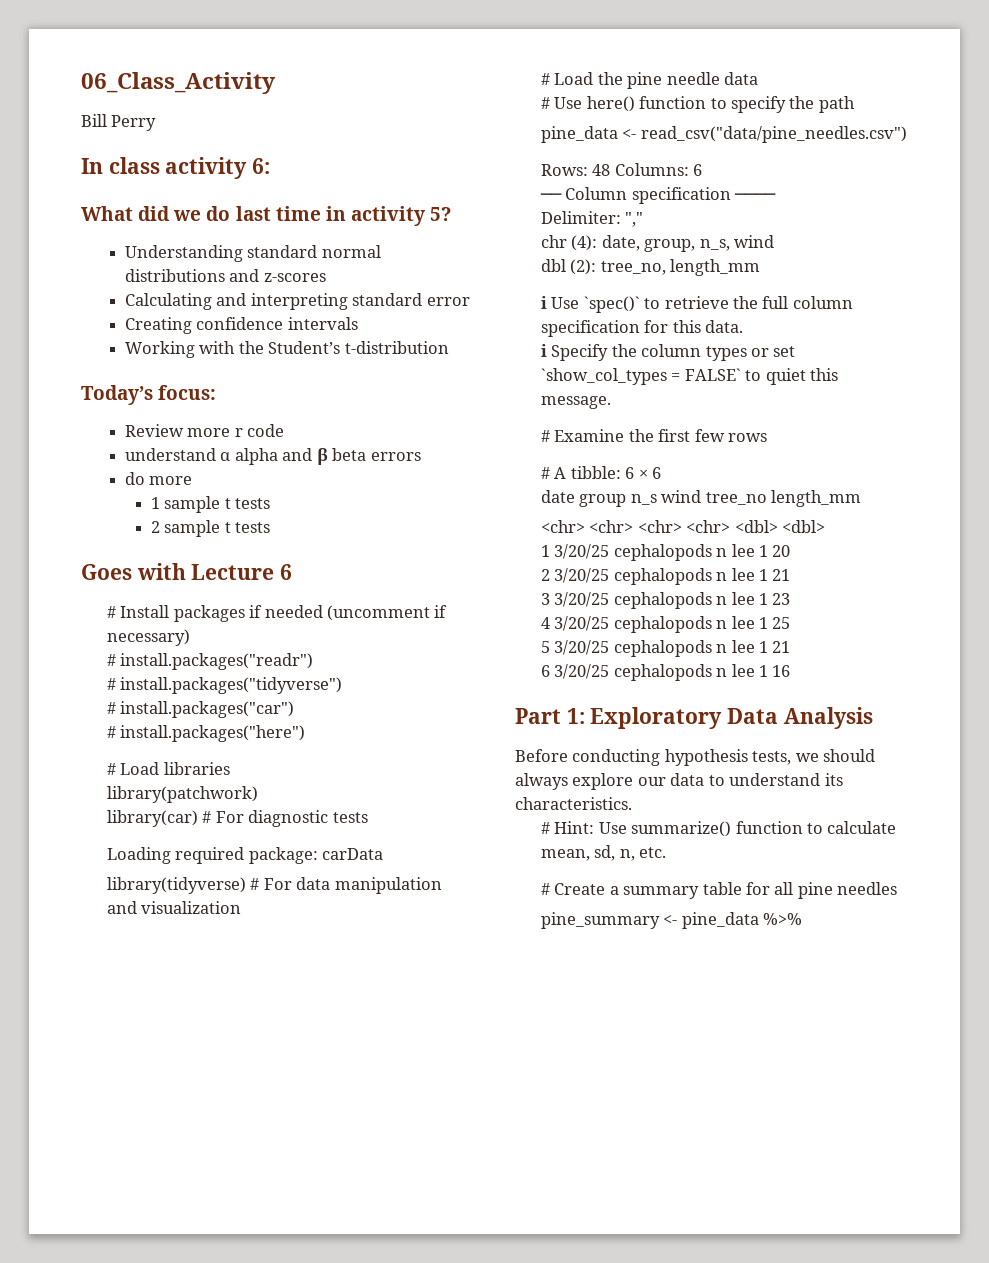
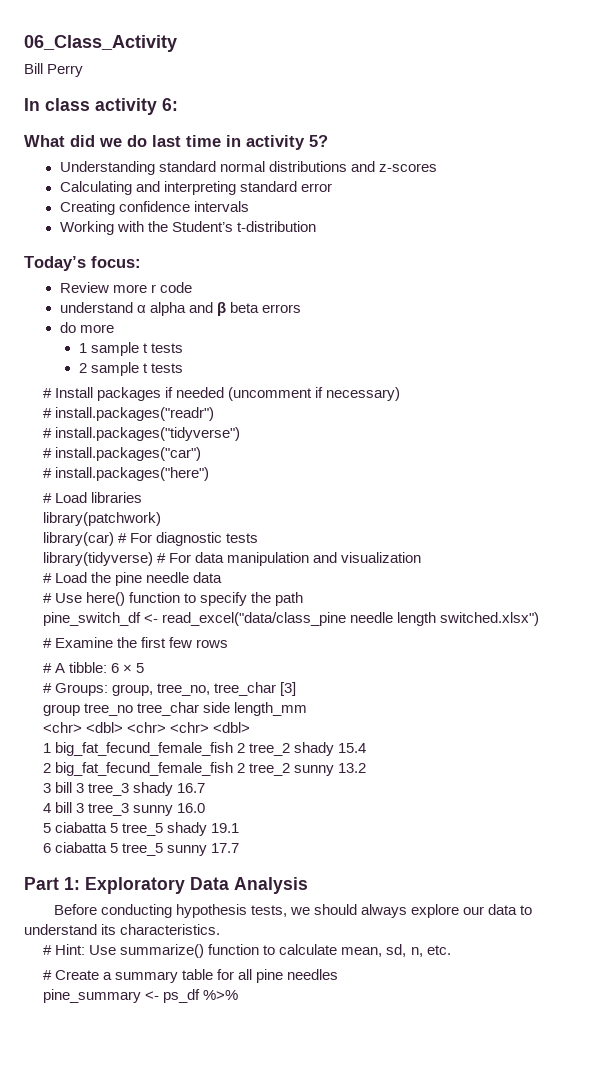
- Goes with Lecture 6
- Loading required package: carData
- pine_data <- read_csv("data/pine_needles.csv")
- Rows: 48 Columns: 6
- ── Column specification ────
- Delimiter: ","
- chr (4): date, group, n_s, wind
- dbl (2): tree_no, length_mm
- ℹ Use `spec()` to retrieve the full column specification for this data.
- ℹ Specify the column types or set `show_col_types = FALSE` to quiet this message.
+ pine_switch_df <- read_excel("data/class_pine needle length switched.xlsx")
- # A tibble: 6 × 6
- date group n_s wind tree_no length_mm
+ # A tibble: 6 × 5
+ # Groups: group, tree_no, tree_char [3]
+ group tree_no tree_char side length_mm
- <chr> <chr> <chr> <chr> <dbl> <dbl>
- 1 3/20/25 cephalopods n lee 1 20
- 2 3/20/25 cephalopods n lee 1 21
- 3 3/20/25 cephalopods n lee 1 23
- 4 3/20/25 cephalopods n lee 1 25
- 5 3/20/25 cephalopods n lee 1 21
- 6 3/20/25 cephalopods n lee 1 16
+ <chr> <dbl> <chr> <chr> <dbl>
+ 1 big_fat_fecund_female_fish 2 tree_2 shady 15.4
+ 2 big_fat_fecund_female_fish 2 tree_2 sunny 13.2
+ 3 bill 3 tree_3 shady 16.7
+ 4 bill 3 tree_3 sunny 16.0
+ 5 ciabatta 5 tree_5 shady 19.1
+ 6 ciabatta 5 tree_5 sunny 17.7
- pine_summary <- pine_data %>%
+ pine_summary <- ps_df %>%

